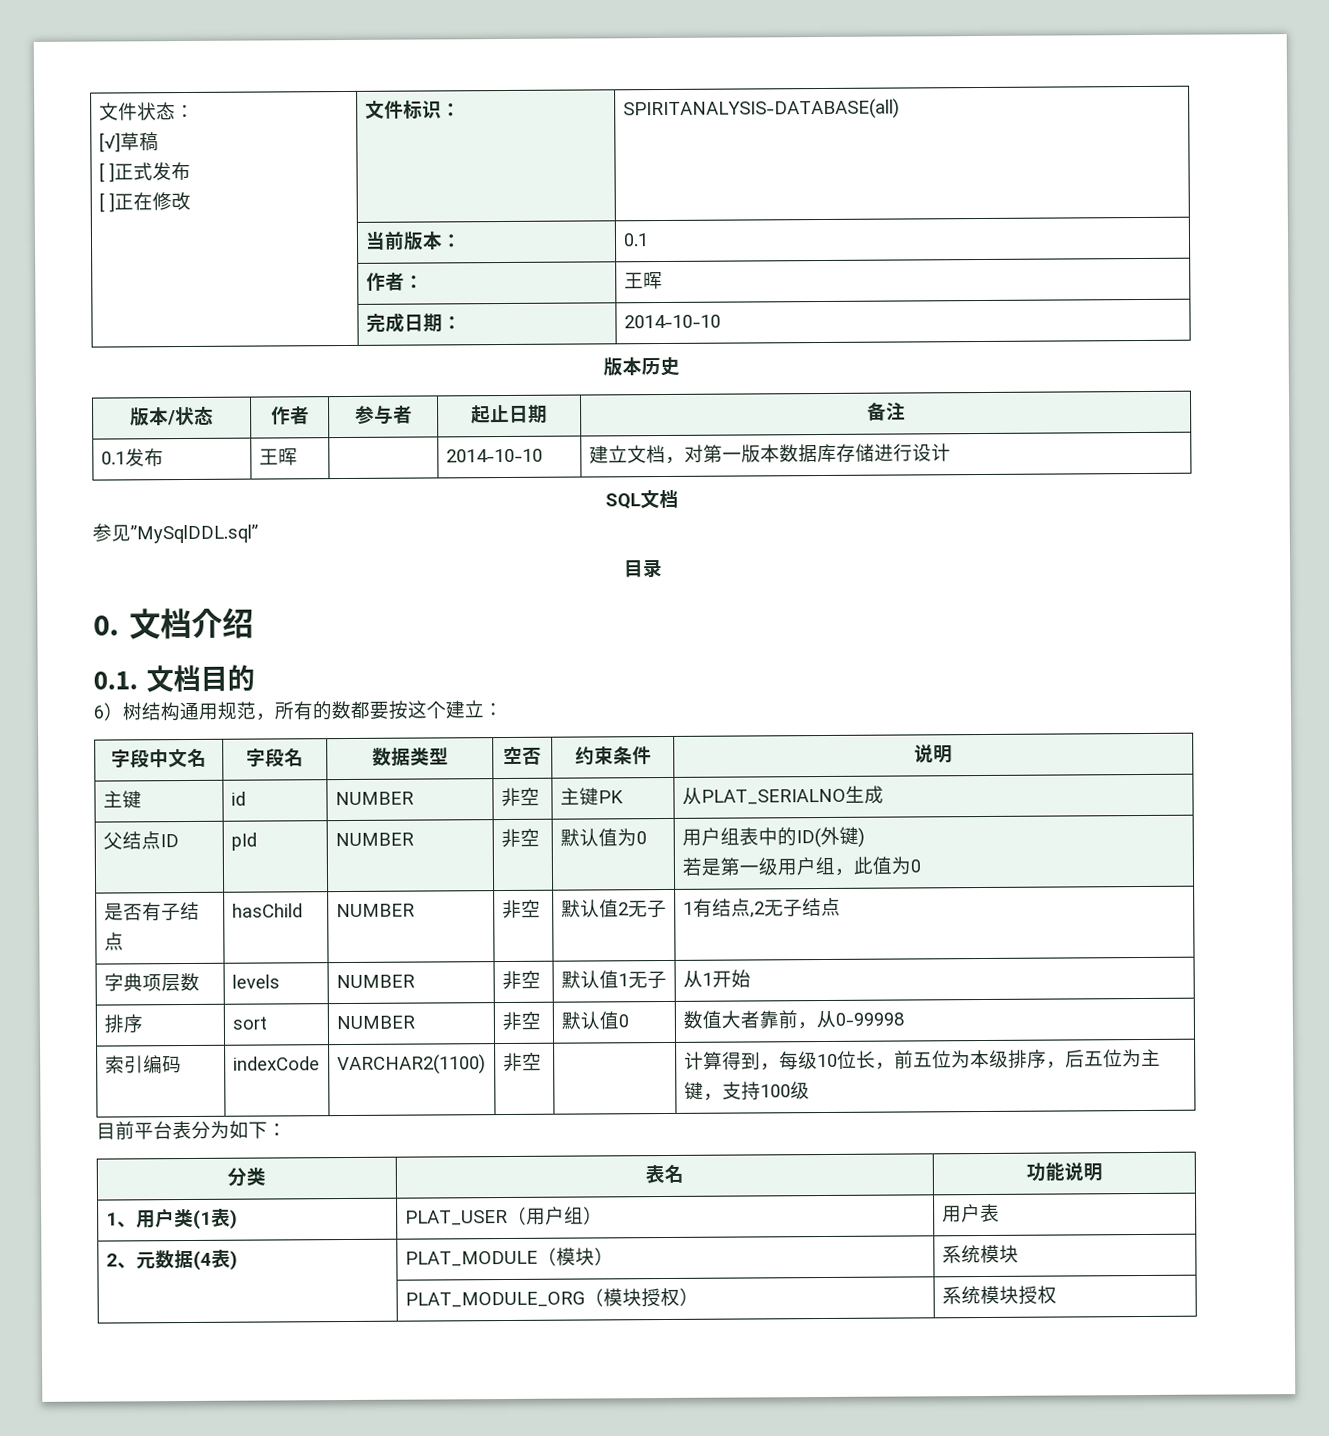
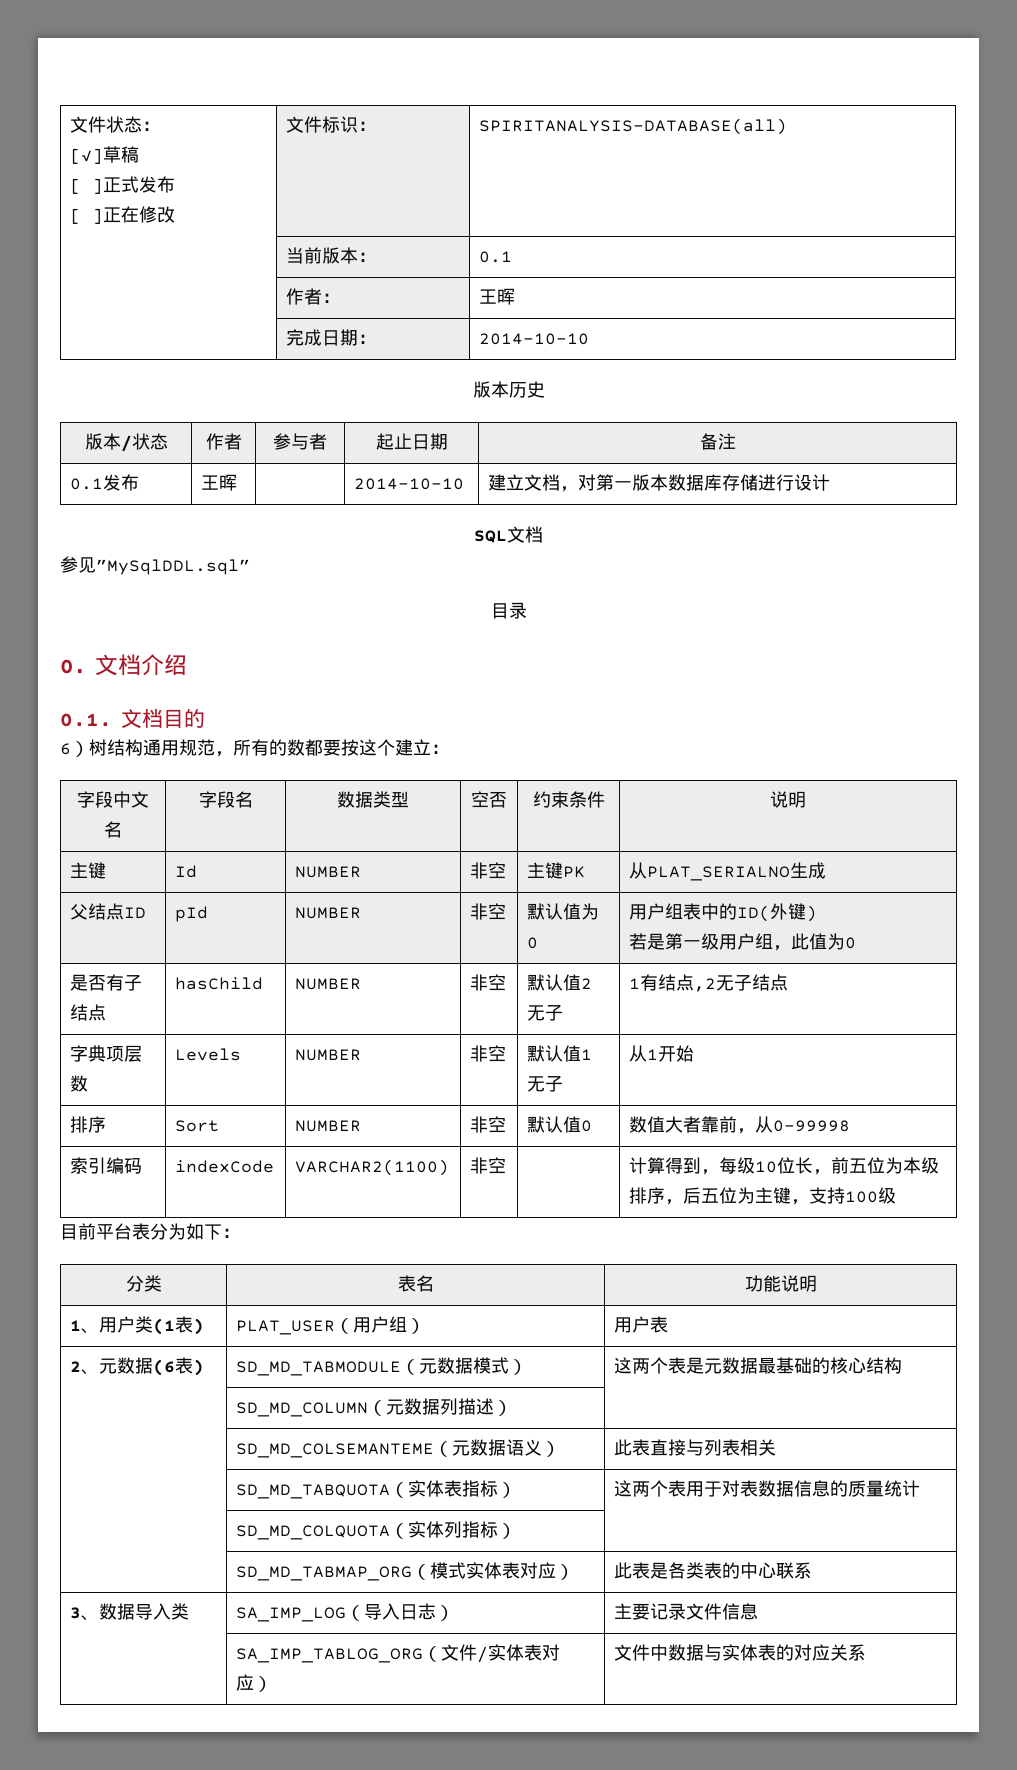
- 主键 | id | NUMBER | 非空 | 主键PK | 从PLAT_SERIALNO生成
+ 主键 | Id | NUMBER | 非空 | 主键PK | 从PLAT_SERIALNO生成
- 字典项层数 | levels | NUMBER | 非空 | 默认值1无子 | 从1开始
+ 字典项层数 | Levels | NUMBER | 非空 | 默认值1无子 | 从1开始
- 排序 | sort | NUMBER | 非空 | 默认值0 | 数值大者靠前，从0-99998
+ 排序 | Sort | NUMBER | 非空 | 默认值0 | 数值大者靠前，从0-99998
- 2、元数据(4表) | PLAT_MODULE（模块） | 系统模块
- | PLAT_MODULE_ORG（模块授权） | 系统模块授权
+ 2、元数据(6表) | SD_MD_TABMODULE（元数据模式） | 这两个表是元数据最基础的核心结构
+ | SD_MD_COLUMN（元数据列描述） |
+ | SD_MD_COLSEMANTEME（元数据语义） | 此表直接与列表相关
+ | SD_MD_TABQUOTA（实体表指标） | 这两个表用于对表数据信息的质量统计
+ | SD_MD_COLQUOTA（实体列指标） |
+ | SD_MD_TABMAP_ORG（模式实体表对应） | 此表是各类表的中心联系
+ 3、数据导入类 | SA_IMP_LOG（导入日志） | 主要记录文件信息
+ | SA_IMP_TABLOG_ORG（文件/实体表对应） | 文件中数据与实体表的对应关系

